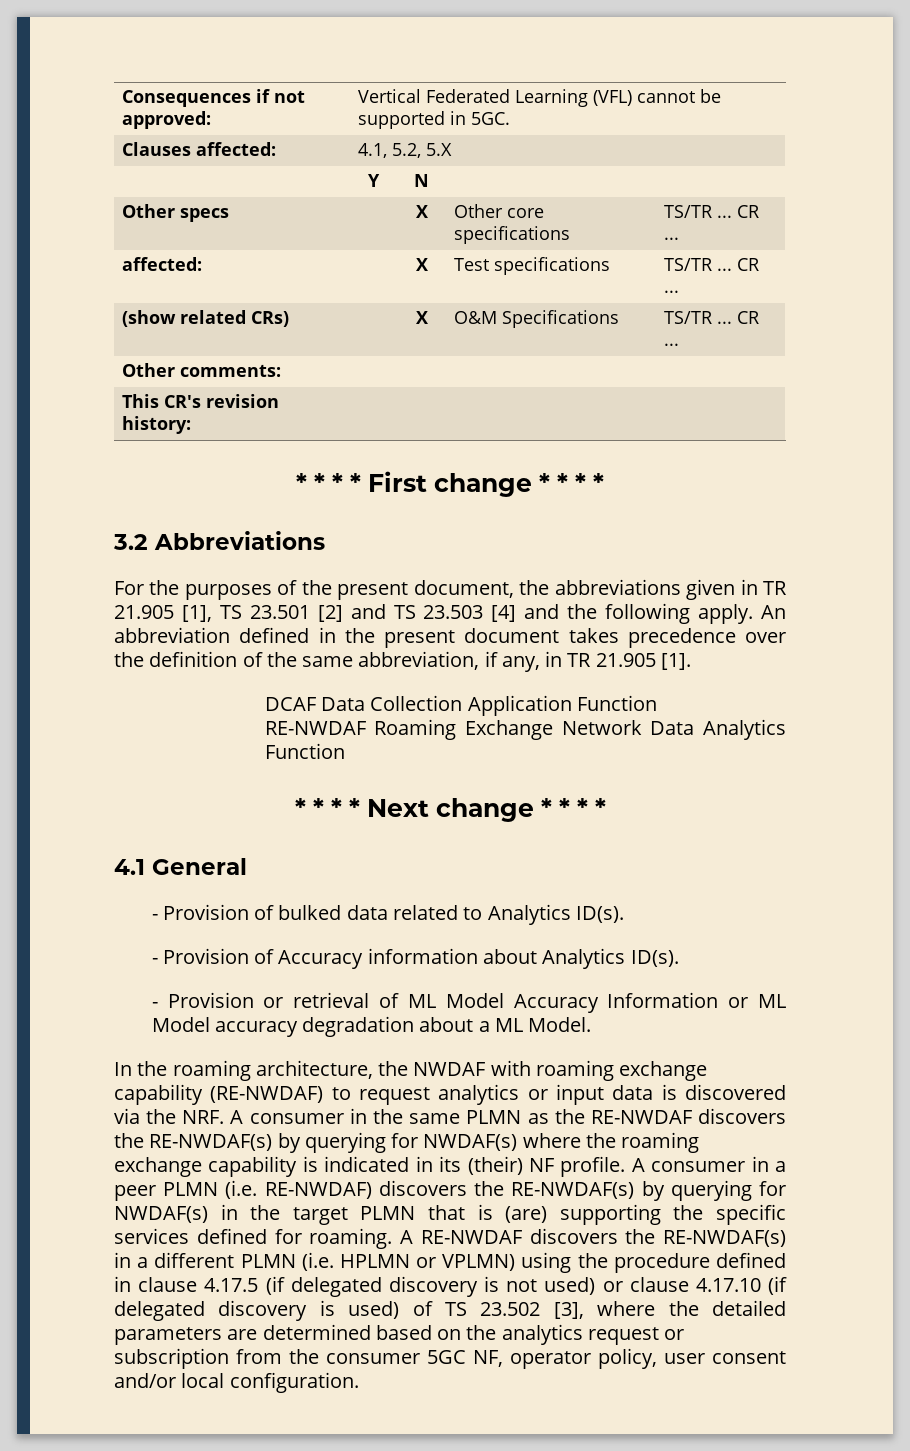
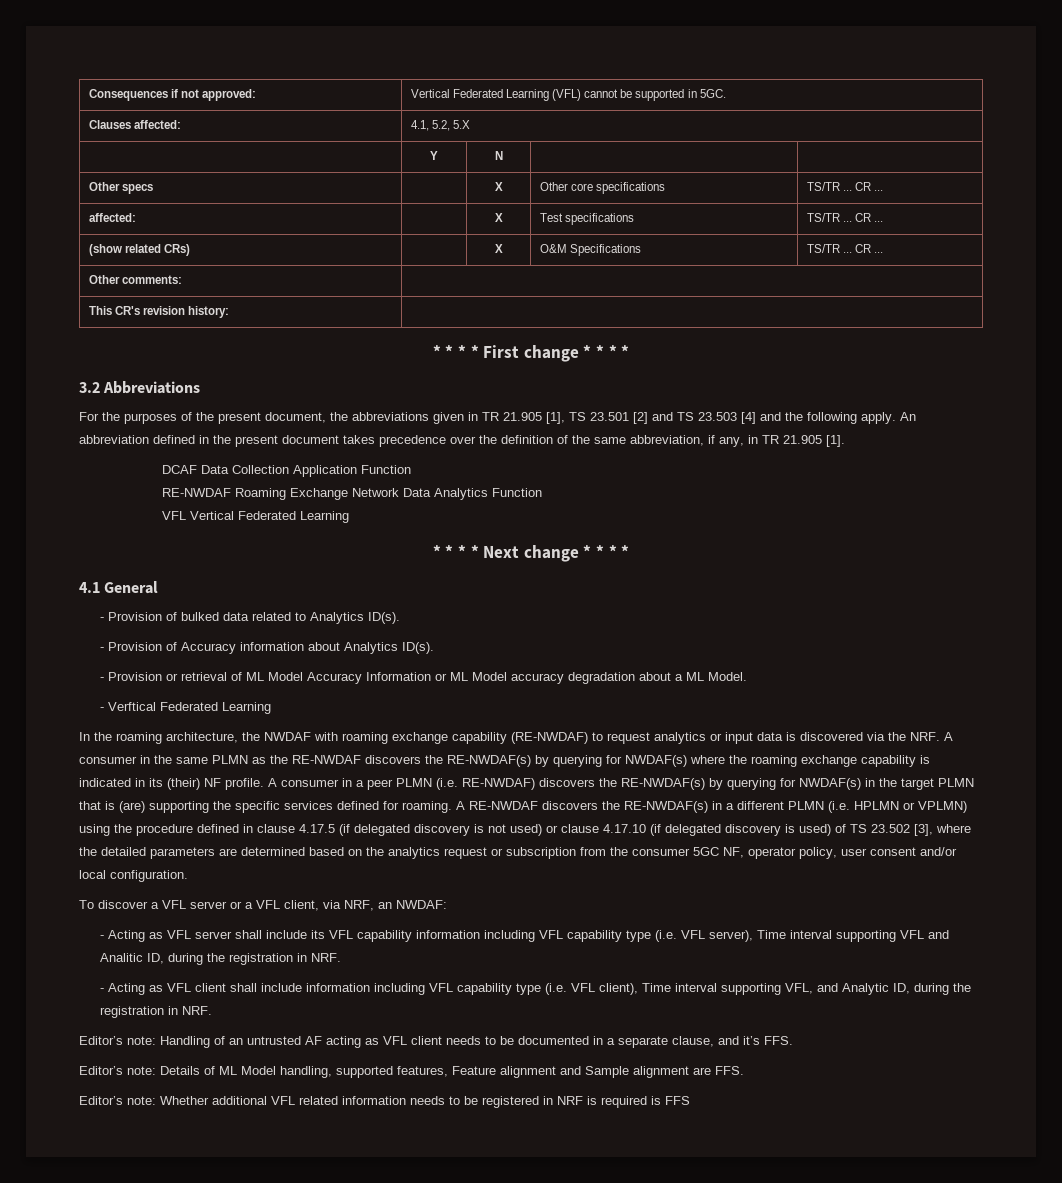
+ VFL Vertical Federated Learning
+ - Verftical Federated Learning
+ To discover a VFL server or a VFL client, via NRF, an NWDAF:
+ - Acting as VFL server shall include its VFL capability information including VFL capability type (i.e. VFL server), Time interval supporting VFL and Analitic ID, during the registration in NRF.
+ - Acting as VFL client shall include information including VFL capability type (i.e. VFL client), Time interval supporting VFL, and Analytic ID, during the registration in NRF.
+ Editor’s note: Handling of an untrusted AF acting as VFL client needs to be documented in a separate clause, and it’s FFS.
+ Editor’s note: Details of ML Model handling, supported features, Feature alignment and Sample alignment are FFS.
+ Editor’s note: Whether additional VFL related information needs to be registered in NRF is required is FFS

